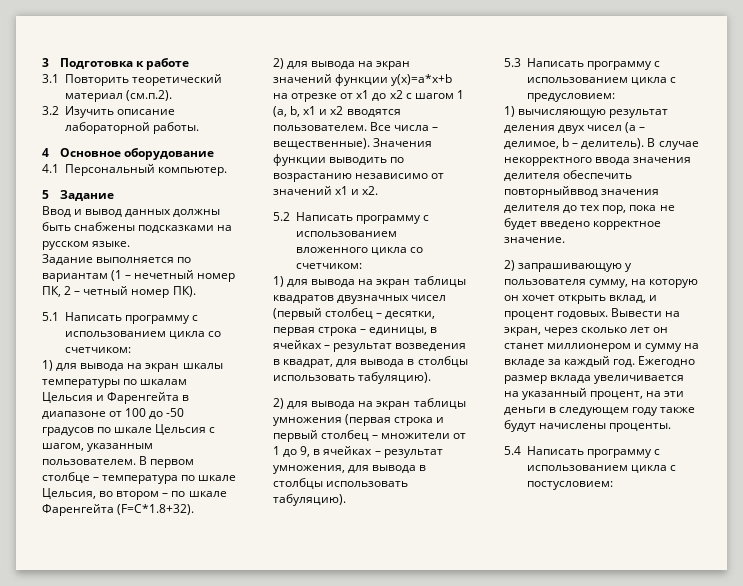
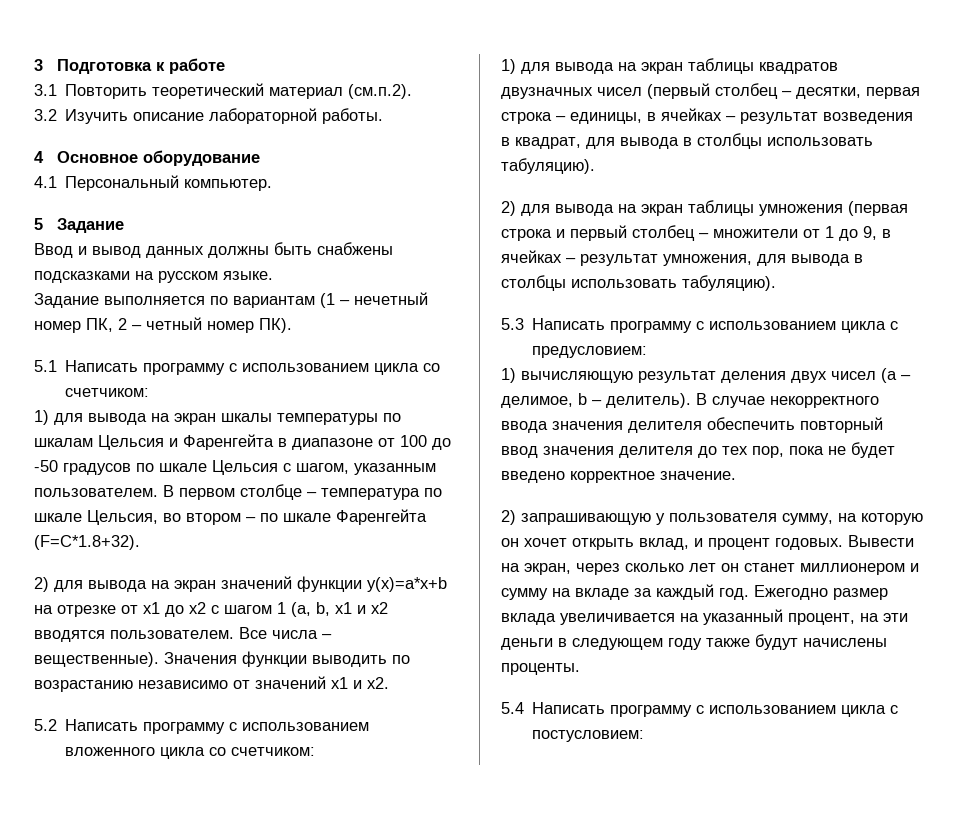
- В случае некорректного ввода значения делителя обеспечить повторныйввод значения делителя до тех пор, пока не будет введено корректное значение.
+ В случае некорректного ввода значения делителя обеспечить повторный ввод значения делителя до тех пор, пока не будет введено корректное значение.

